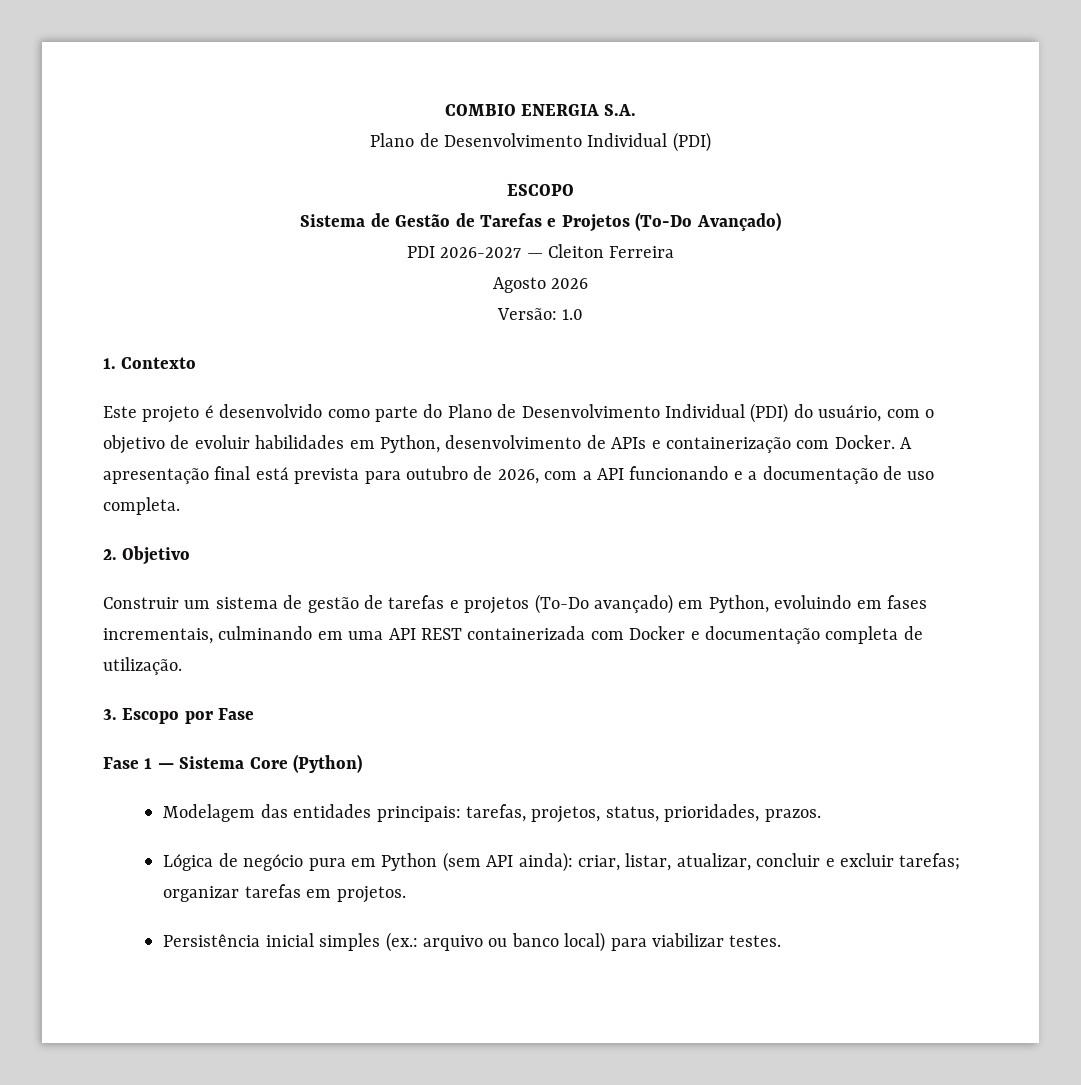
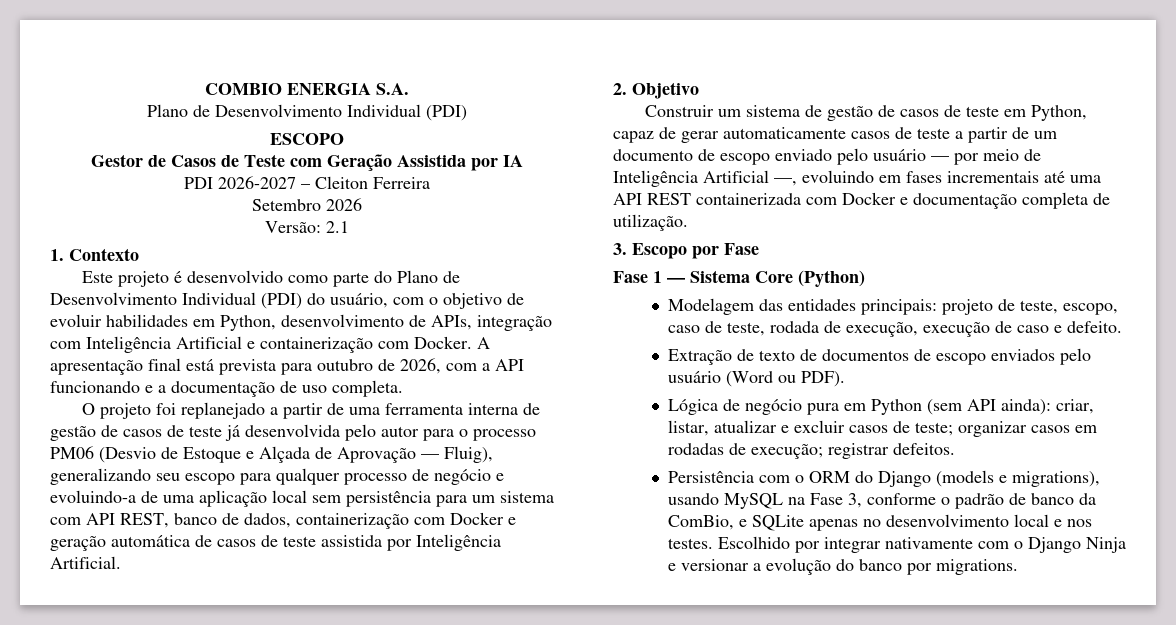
- Sistema de Gestão de Tarefas e Projetos (To-Do Avançado)
+ Gestor de Casos de Teste com Geração Assistida por IA
- PDI 2026-2027 — Cleiton Ferreira
+ PDI 2026-2027 – Cleiton Ferreira
- Agosto 2026
+ Setembro 2026
- Versão: 1.0
+ Versão: 2.1
- Este projeto é desenvolvido como parte do Plano de Desenvolvimento Individual (PDI) do usuário, com o objetivo de evoluir habilidades em Python, desenvolvimento de APIs e containerização com Docker.
+ Este projeto é desenvolvido como parte do Plano de Desenvolvimento Individual (PDI) do usuário, com o objetivo de evoluir habilidades em Python, desenvolvimento de APIs, integração com Inteligência Artificial e containerização com Docker.
+ O projeto foi replanejado a partir de uma ferramenta interna de gestão de casos de teste já desenvolvida pelo autor para o processo PM06 (Desvio de Estoque e Alçada de Aprovação — Fluig), generalizando seu escopo para qualquer processo de negócio e evoluindo-a de uma aplicação local sem persistência para um sistema com API REST, banco de dados, containerização com Docker e geração automática de casos de teste assistida por Inteligência Artificial.
- Construir um sistema de gestão de tarefas e projetos (To-Do avançado) em Python, evoluindo em fases incrementais, culminando em uma API REST containerizada com Docker e documentação completa de utilização.
+ Construir um sistema de gestão de casos de teste em Python, capaz de gerar automaticamente casos de teste a partir de um documento de escopo enviado pelo usuário — por meio de Inteligência Artificial —, evoluindo em fases incrementais até uma API REST containerizada com Docker e documentação completa de utilização.
- Modelagem das entidades principais: tarefas, projetos, status, prioridades, prazos.
+ Modelagem das entidades principais: projeto de teste, escopo, caso de teste, rodada de execução, execução de caso e defeito.
+ Extração de texto de documentos de escopo enviados pelo usuário (Word ou PDF).
- Lógica de negócio pura em Python (sem API ainda): criar, listar, atualizar, concluir e excluir tarefas; organizar tarefas em projetos.
- Persistência inicial simples (ex.: arquivo ou banco local) para viabilizar testes.
+ Lógica de negócio pura em Python (sem API ainda): criar, listar, atualizar e excluir casos de teste; organizar casos em rodadas de execução; registrar defeitos.
+ Persistência com o ORM do Django (models e migrations), usando MySQL na Fase 3, conforme o padrão de banco da ComBio, e SQLite apenas no desenvolvimento local e nos testes. Escolhido por integrar nativamente com o Django Ninja e versionar a evolução do banco por migrations.

